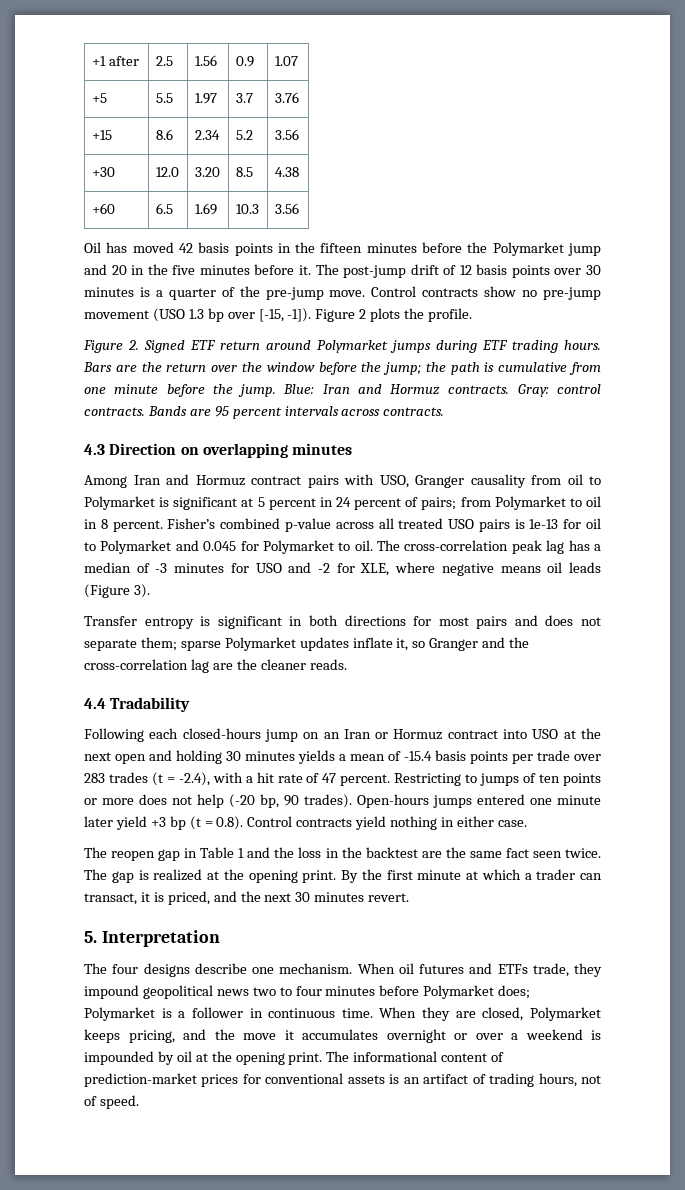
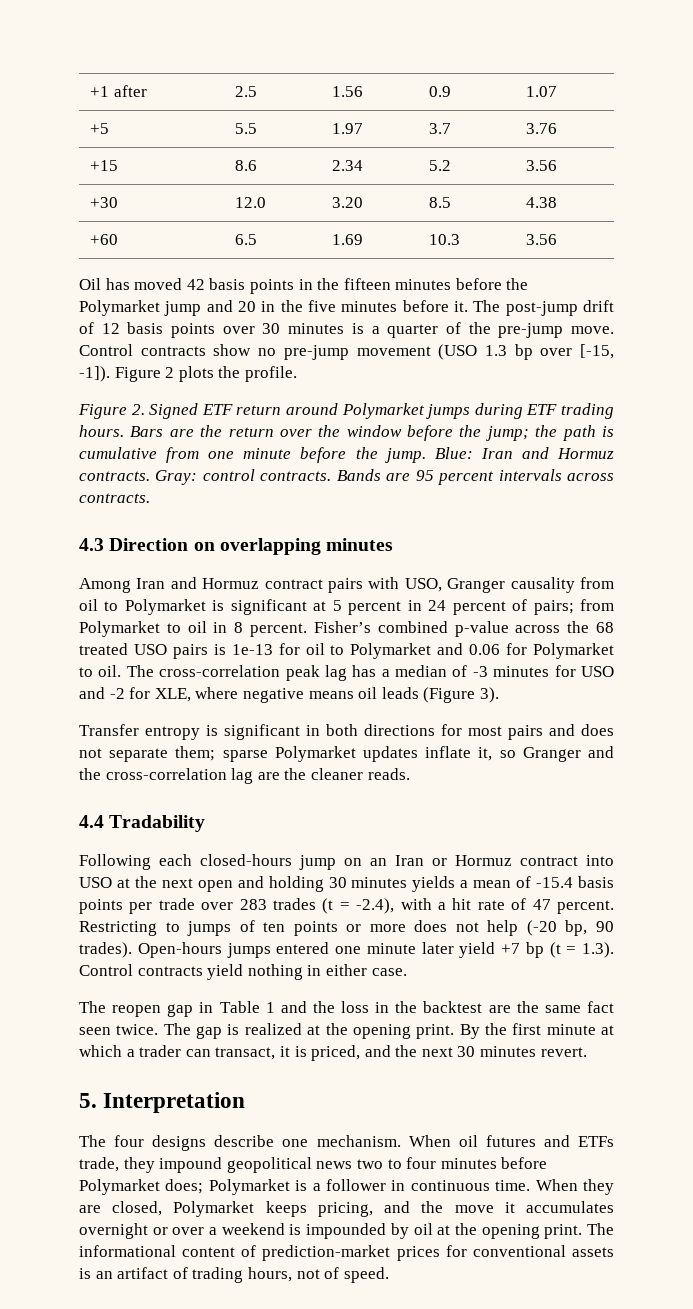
- Fisher’s combined p-value across all treated USO pairs is 1e-13 for oil to Polymarket and 0.045 for Polymarket to oil.
+ Fisher’s combined p-value across the 68 treated USO pairs is 1e-13 for oil to Polymarket and 0.06 for Polymarket to oil.
- Open-hours jumps entered one minute later yield +3 bp (t = 0.8). Control contracts yield nothing in either case.
+ Open-hours jumps entered one minute later yield +7 bp (t = 1.3). Control contracts yield nothing in either case.

